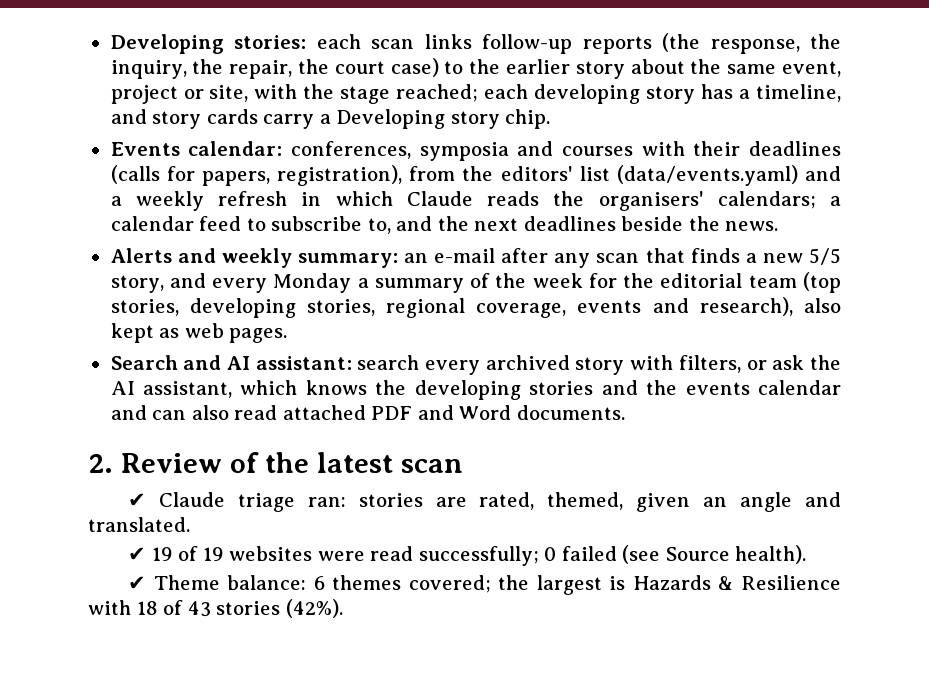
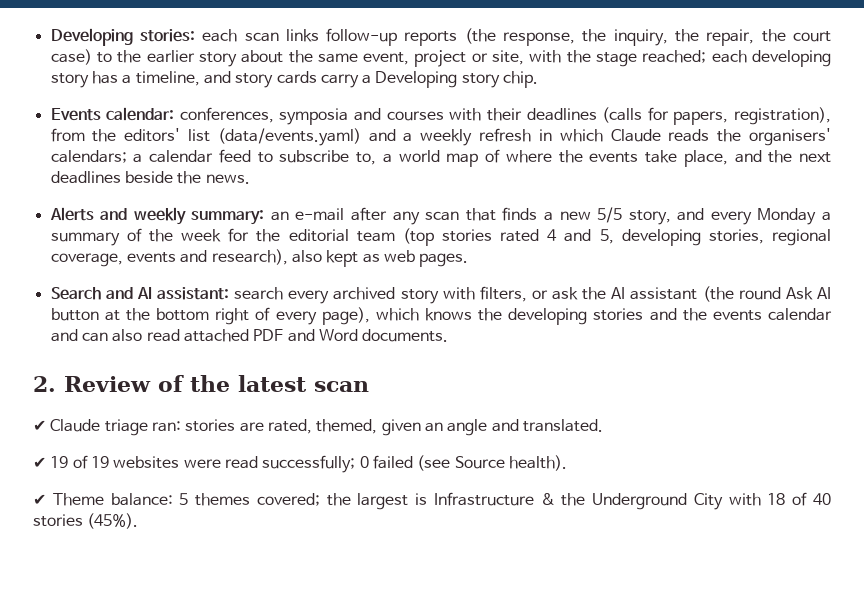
- Events calendar: conferences, symposia and courses with their deadlines (calls for papers, registration), from the editors' list (data/events.yaml) and a weekly refresh in which Claude reads the organisers' calendars; a calendar feed to subscribe to, and the next deadlines beside the news.
+ Events calendar: conferences, symposia and courses with their deadlines (calls for papers, registration), from the editors' list (data/events.yaml) and a weekly refresh in which Claude reads the organisers' calendars; a calendar feed to subscribe to, a world map of where the events take place, and the next deadlines beside the news.
- Alerts and weekly summary: an e-mail after any scan that finds a new 5/5 story, and every Monday a summary of the week for the editorial team (top stories, developing stories, regional coverage, events and research), also kept as web pages.
+ Alerts and weekly summary: an e-mail after any scan that finds a new 5/5 story, and every Monday a summary of the week for the editorial team (top stories rated 4 and 5, developing stories, regional coverage, events and research), also kept as web pages.
- Search and AI assistant: search every archived story with filters, or ask the AI assistant, which knows the developing stories and the events calendar and can also read attached PDF and Word documents.
+ Search and AI assistant: search every archived story with filters, or ask the AI assistant (the round Ask AI button at the bottom right of every page), which knows the developing stories and the events calendar and can also read attached PDF and Word documents.
- ✔ Theme balance: 6 themes covered; the largest is Hazards & Resilience with 18 of 43 stories (42%).
+ ✔ Theme balance: 5 themes covered; the largest is Infrastructure & the Underground City with 18 of 40 stories (45%).

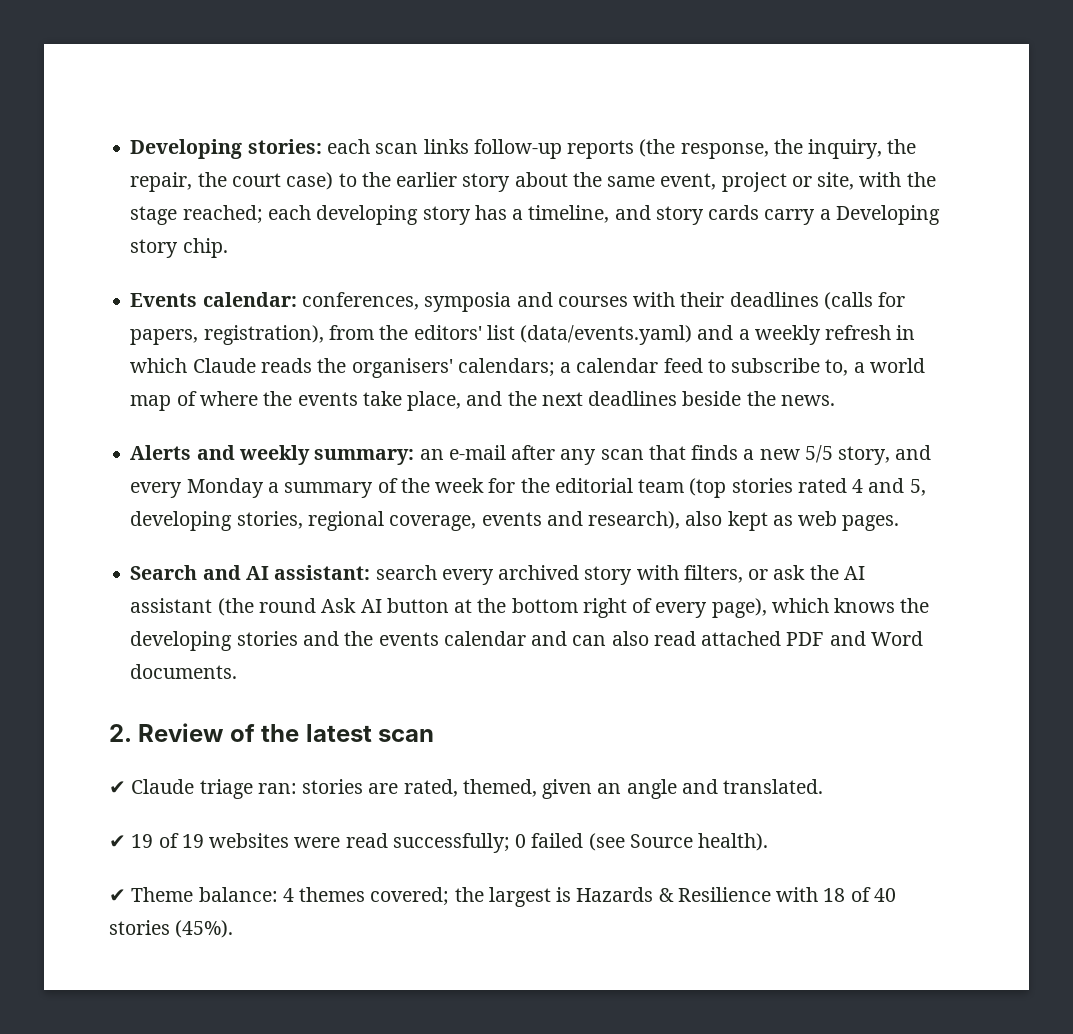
- ✔ Theme balance: 5 themes covered; the largest is Infrastructure & the Underground City with 18 of 40 stories (45%).
+ ✔ Theme balance: 4 themes covered; the largest is Hazards & Resilience with 18 of 40 stories (45%).

